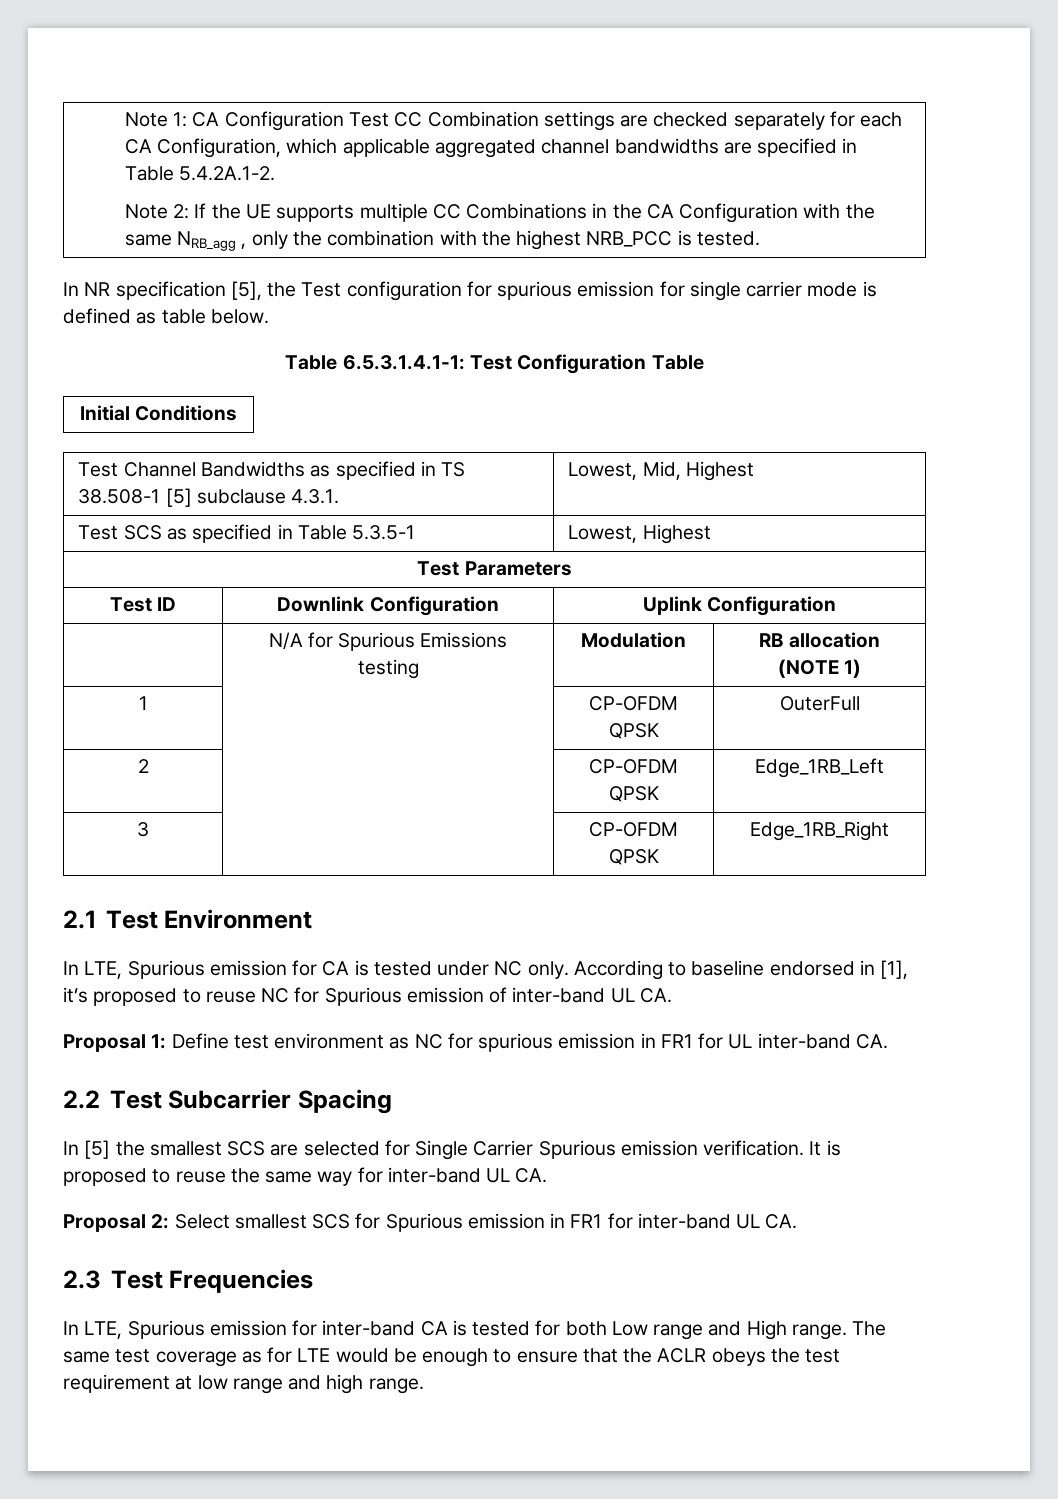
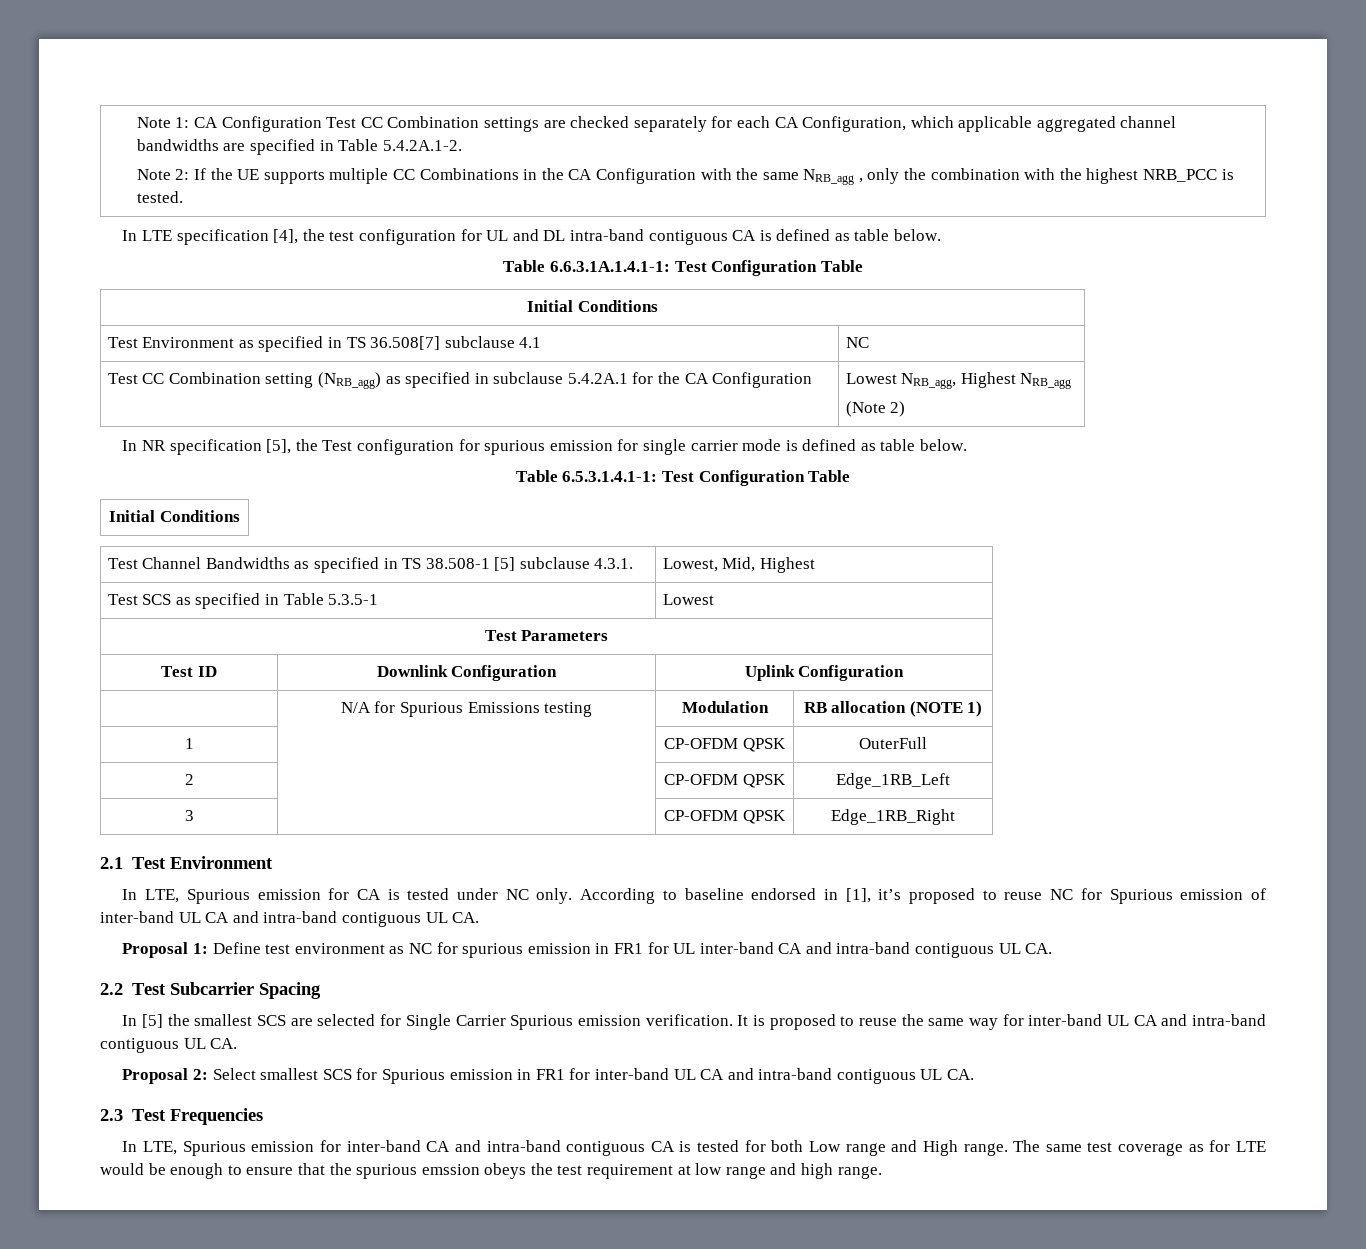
+ In LTE specification [4], the test configuration for UL and DL intra-band contiguous CA is defined as table below.
+ Table 6.6.3.1A.1.4.1-1: Test Configuration Table
+ Initial Conditions
+ Test Environment as specified in TS 36.508[7] subclause 4.1 | NC
+ Test CC Combination setting (NRB_agg) as specified in subclause 5.4.2A.1 for the CA Configuration | Lowest NRB_agg, Highest NRB_agg
+ (Note 2)
- Test SCS as specified in Table 5.3.5-1 | Lowest, Highest
+ Test SCS as specified in Table 5.3.5-1 | Lowest
- According to baseline endorsed in [1], it’s proposed to reuse NC for Spurious emission of inter-band UL CA.
+ According to baseline endorsed in [1], it’s proposed to reuse NC for Spurious emission of inter-band UL CA and intra-band contiguous UL CA.
- Proposal 1: Define test environment as NC for spurious emission in FR1 for UL inter-band CA.
+ Proposal 1: Define test environment as NC for spurious emission in FR1 for UL inter-band CA and intra-band contiguous UL CA.
- It is proposed to reuse the same way for inter-band UL CA.
+ It is proposed to reuse the same way for inter-band UL CA and intra-band contiguous UL CA.
- Proposal 2: Select smallest SCS for Spurious emission in FR1 for inter-band UL CA.
+ Proposal 2: Select smallest SCS for Spurious emission in FR1 for inter-band UL CA and intra-band contiguous UL CA.
- In LTE, Spurious emission for inter-band CA is tested for both Low range and High range.
+ In LTE, Spurious emission for inter-band CA and intra-band contiguous CA is tested for both Low range and High range.
- The same test coverage as for LTE would be enough to ensure that the ACLR obeys the test requirement at low range and high range.
+ The same test coverage as for LTE would be enough to ensure that the spurious emssion obeys the test requirement at low range and high range.

